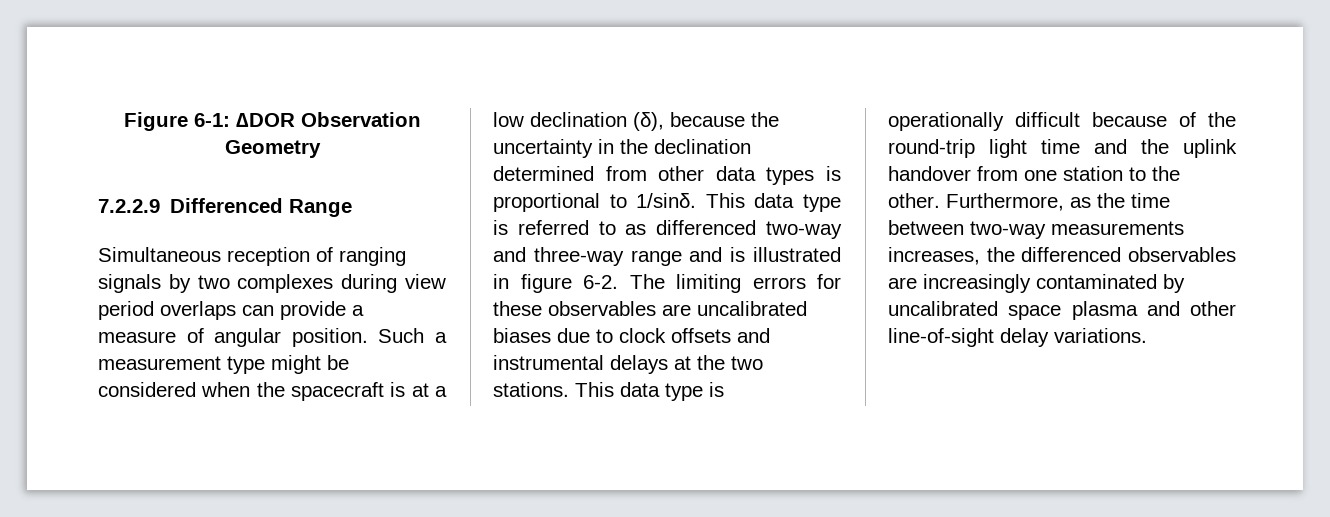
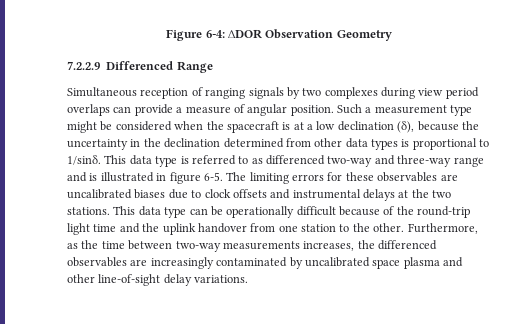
- Figure 6-1: ∆DOR Observation Geometry
+ Figure 6-4: ∆DOR Observation Geometry
- This data type is referred to as differenced two-way and three-way range and is illustrated in figure 6-2.
+ This data type is referred to as differenced two-way and three-way range and is illustrated in figure 6-5.
- This data type is operationally difficult because of the round-trip light time and the uplink handover from one station to the other.
+ This data type can be operationally difficult because of the round-trip light time and the uplink handover from one station to the other.

